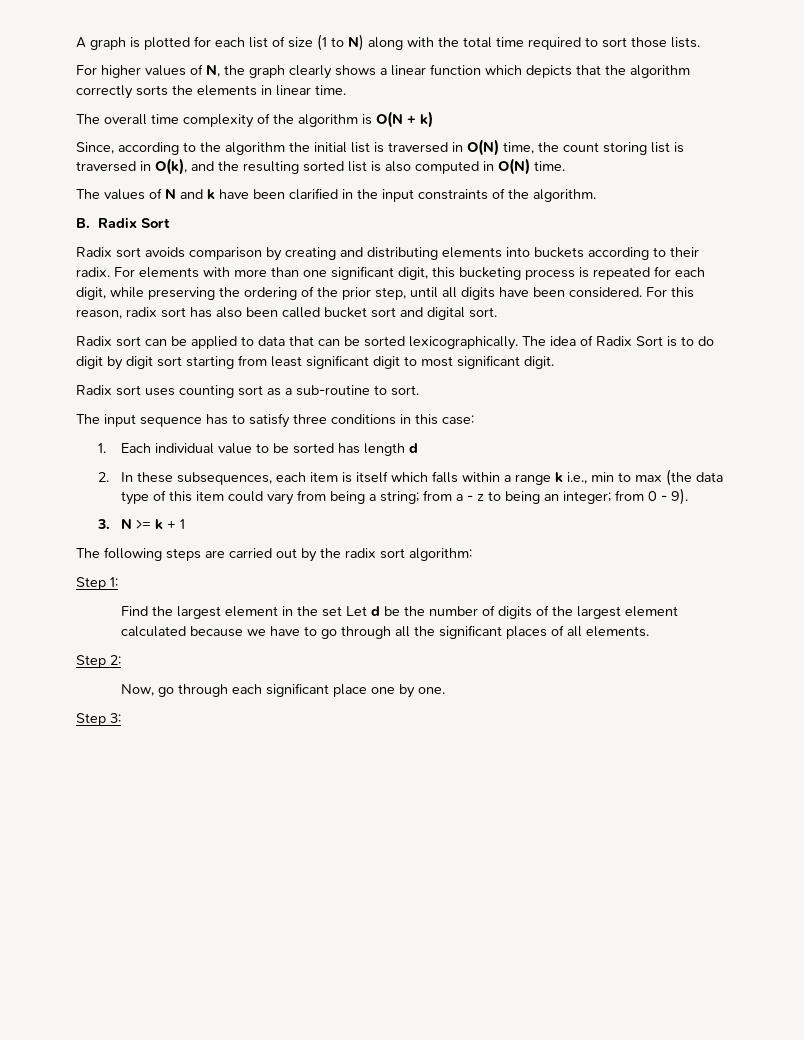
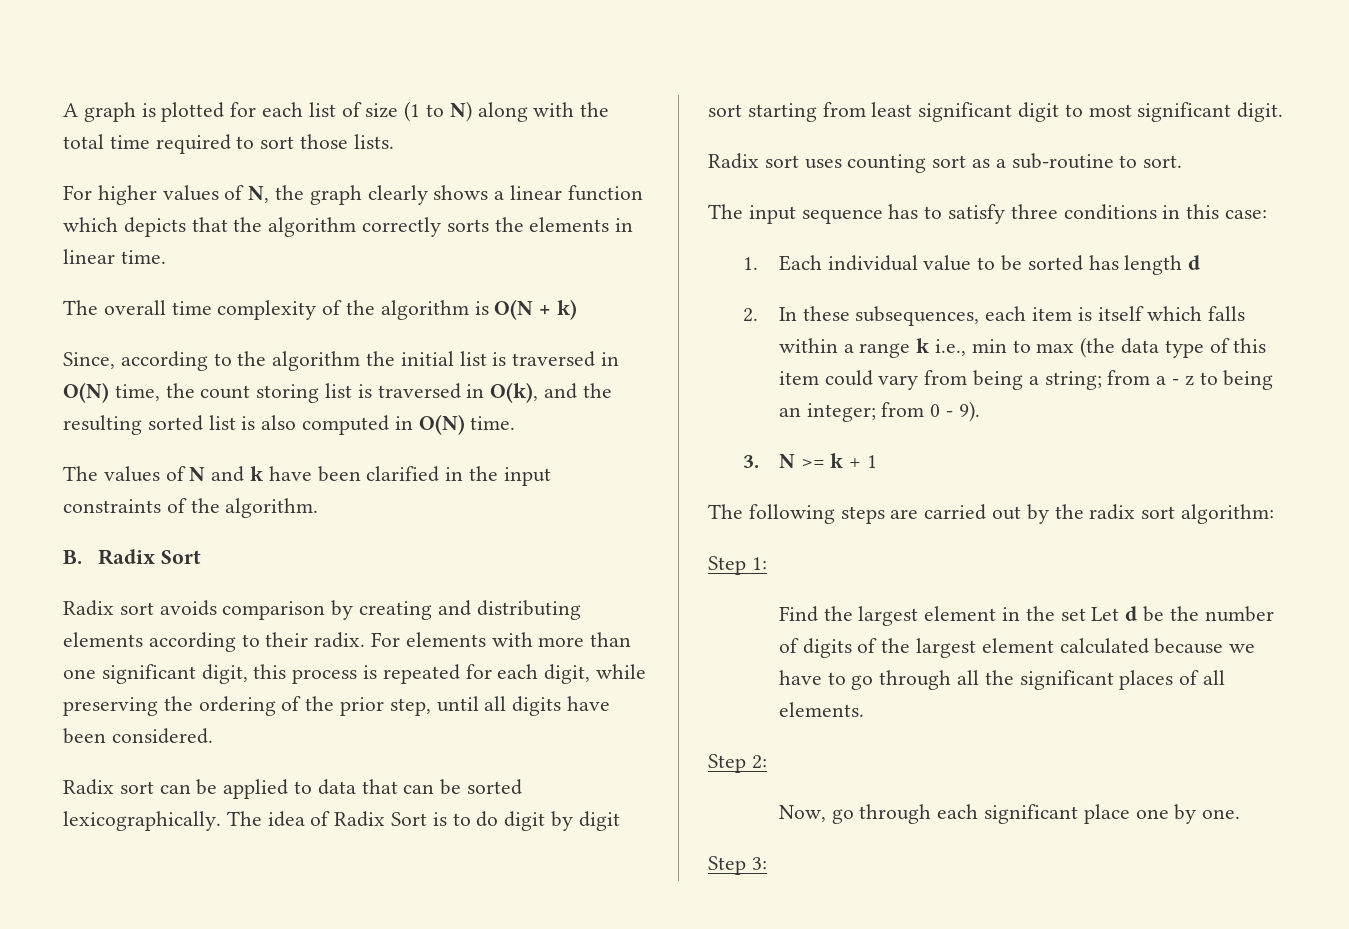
- Radix sort avoids comparison by creating and distributing elements into buckets according to their radix.
+ Radix sort avoids comparison by creating and distributing elements according to their radix.
- For elements with more than one significant digit, this bucketing process is repeated for each digit, while preserving the ordering of the prior step, until all digits have been considered. For this reason, radix sort has also been called bucket sort and digital sort.
+ For elements with more than one significant digit, this process is repeated for each digit, while preserving the ordering of the prior step, until all digits have been considered.

